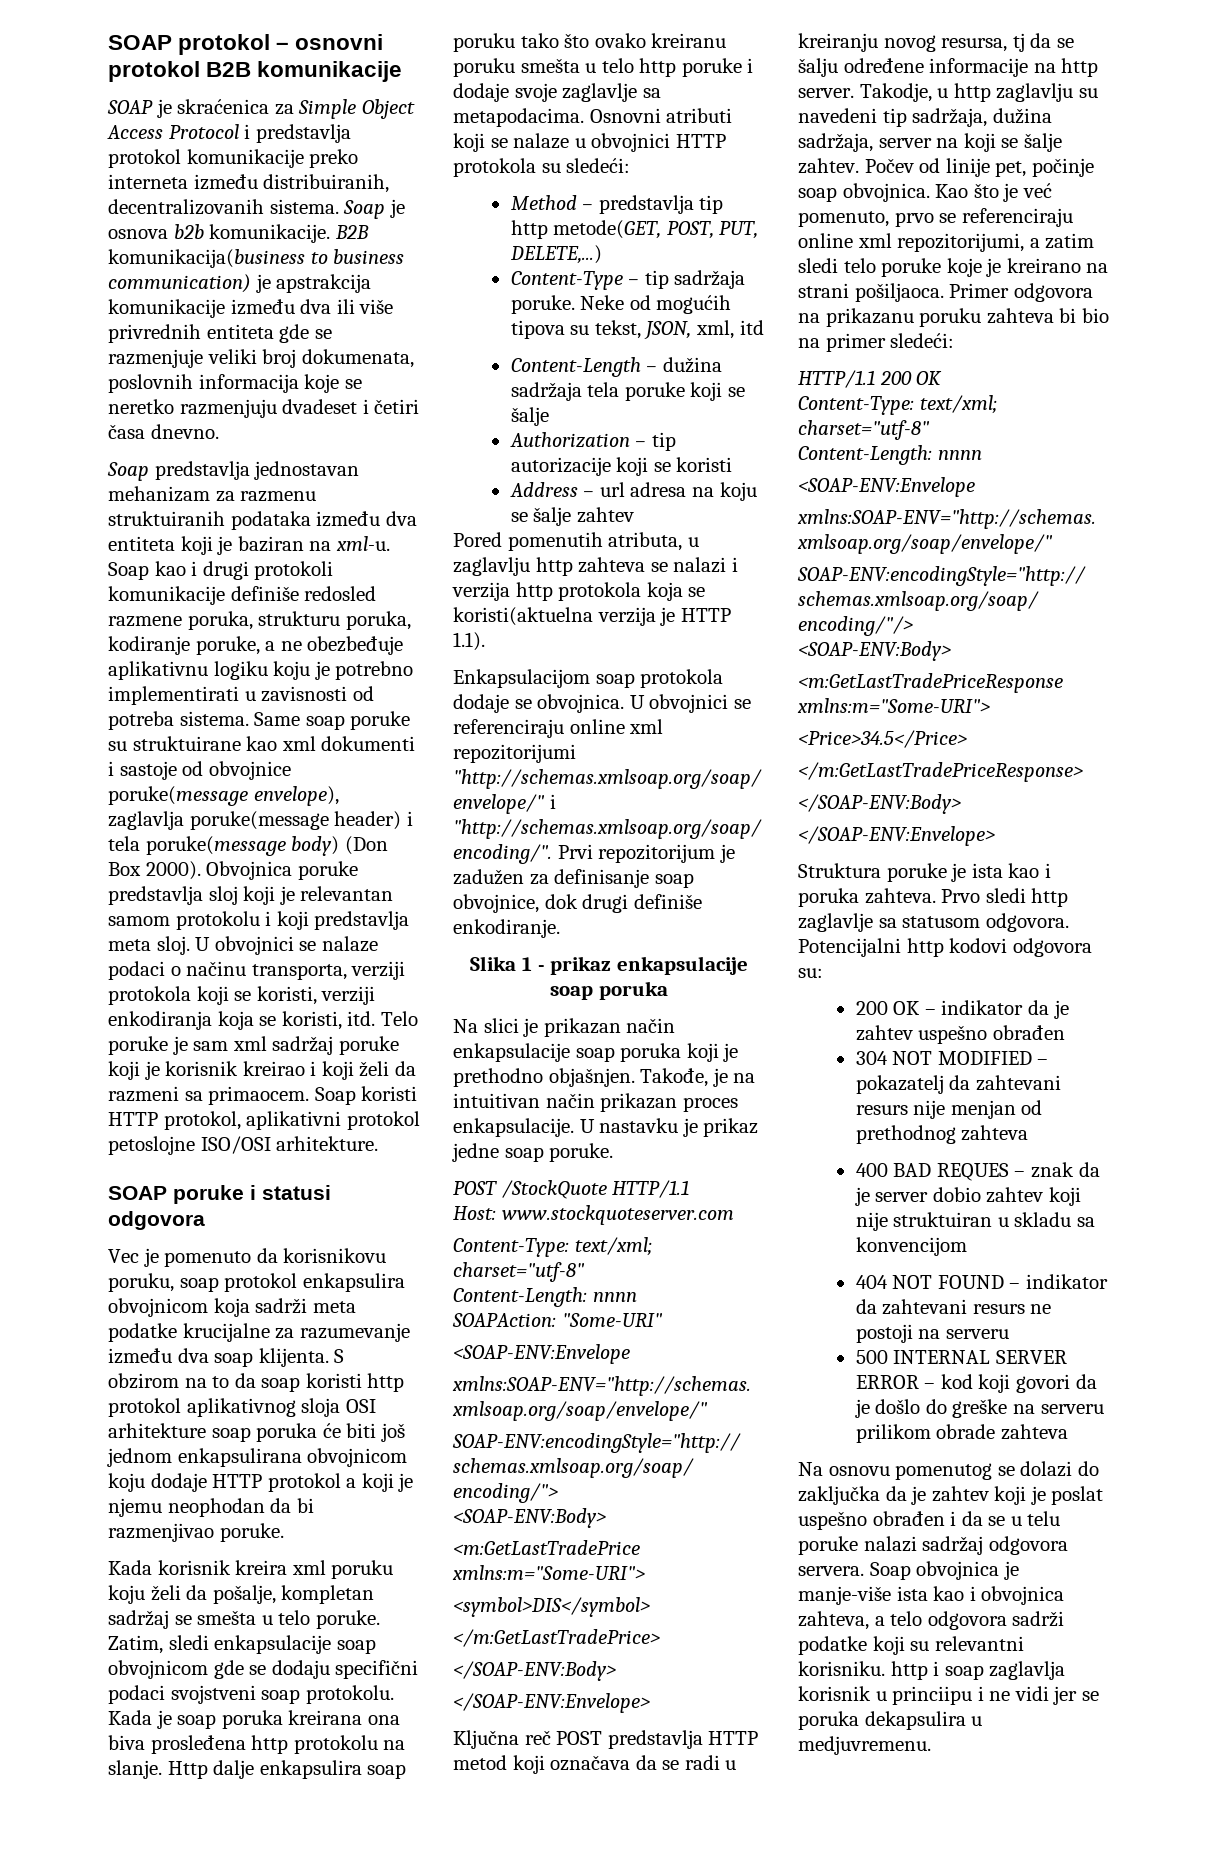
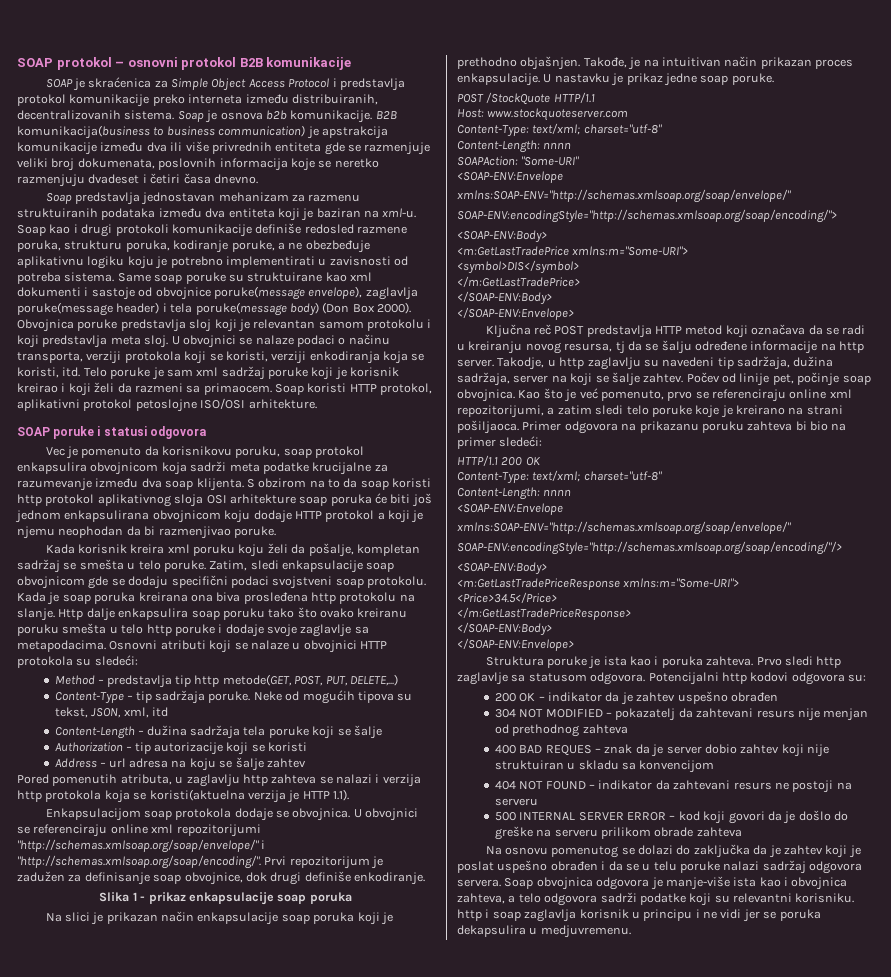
- Soap obvojnica je manje-više ista kao i obvojnica zahteva, a telo odgovora sadrži podatke koji su relevantni korisniku. http i soap zaglavlja korisnik u princiipu i ne vidi jer se poruka dekapsulira u medjuvremenu.
+ Soap obvojnica odgovora je manje-više ista kao i obvojnica zahteva, a telo odgovora sadrži podatke koji su relevantni korisniku. http i soap zaglavlja korisnik u principu i ne vidi jer se poruka dekapsulira u medjuvremenu.

